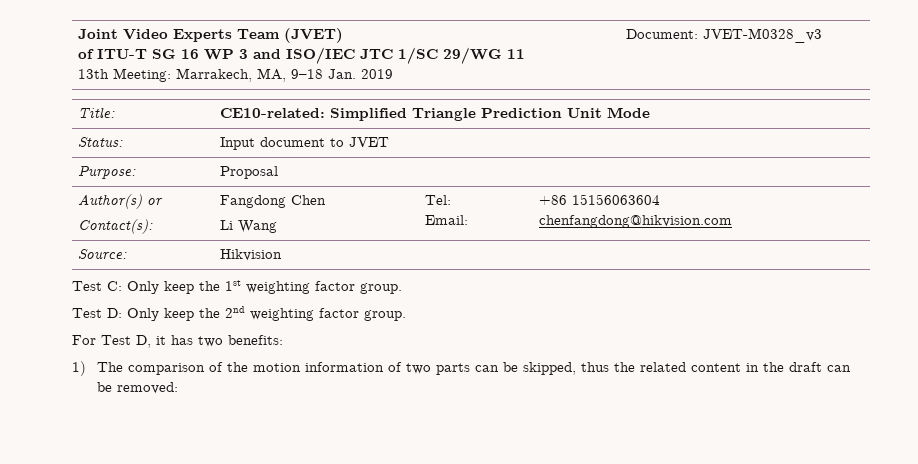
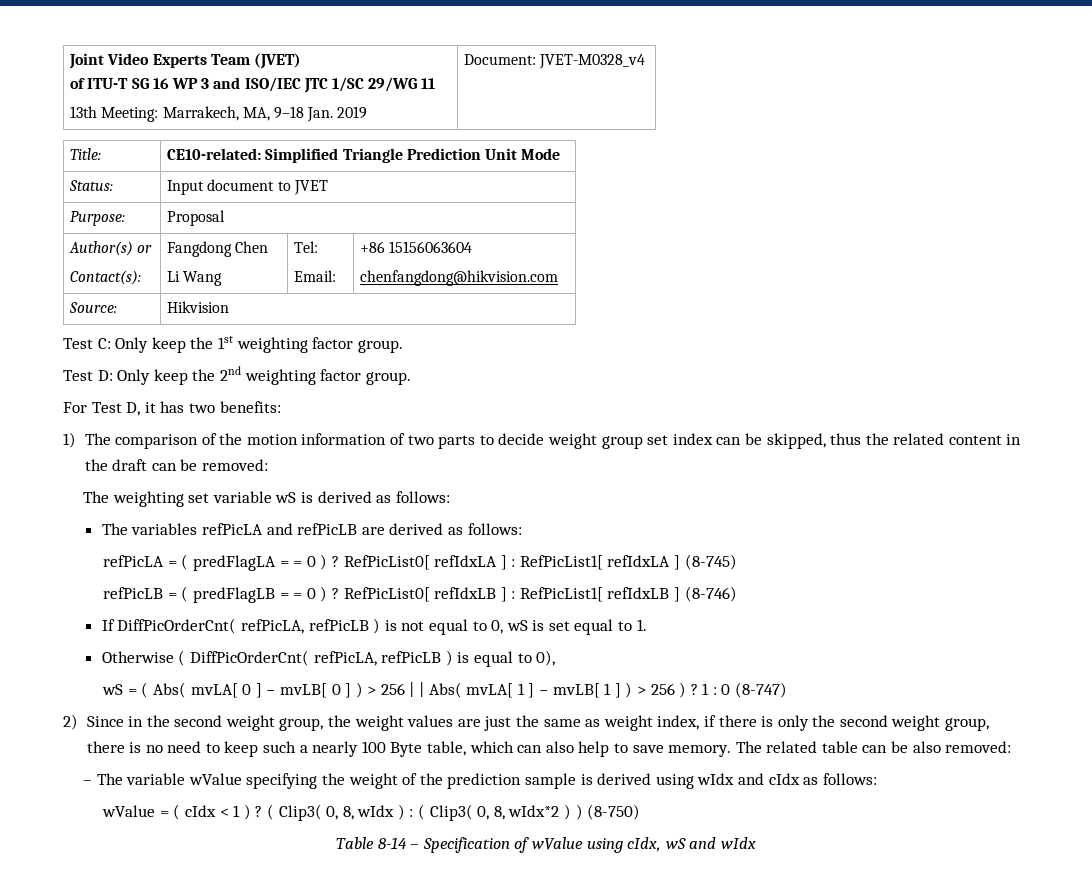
  Joint Video Experts Team (JVET)
  of ITU-T SG 16 WP 3 and ISO/IEC JTC 1/SC 29/WG 11
- 13th Meeting: Marrakech, MA, 9–18 Jan. 2019 | Document: JVET-M0328_v3
+ 13th Meeting: Marrakech, MA, 9–18 Jan. 2019 | Document: JVET-M0328_v4
- 1) The comparison of the motion information of two parts can be skipped, thus the related content in the draft can be removed:
+ 1) The comparison of the motion information of two parts to decide weight group set index can be skipped, thus the related content in the draft can be removed:
+ The weighting set variable wS is derived as follows:
+ The variables refPicLA and refPicLB are derived as follows:
+ refPicLA = ( predFlagLA = = 0 ) ? RefPicList0[ refIdxLA ] : RefPicList1[ refIdxLA ] (8-745)
+ refPicLB = ( predFlagLB = = 0 ) ? RefPicList0[ refIdxLB ] : RefPicList1[ refIdxLB ] (8-746)
+ If DiffPicOrderCnt( refPicLA, refPicLB ) is not equal to 0, wS is set equal to 1.
+ Otherwise ( DiffPicOrderCnt( refPicLA, refPicLB ) is equal to 0),
+ wS = ( Abs( mvLA[ 0 ] − mvLB[ 0 ] ) > 256 | | Abs( mvLA[ 1 ] − mvLB[ 1 ] ) > 256 ) ? 1 : 0 (8-747)
+ 2) Since in the second weight group, the weight values are just the same as weight index, if there is only the second weight group, there is no need to keep such a nearly 100 Byte table, which can also help to save memory. The related table can be also removed:
+ – The variable wValue specifying the weight of the prediction sample is derived using wIdx and cIdx as follows:
+ wValue = ( cIdx < 1 ) ? ( Clip3( 0, 8, wIdx ) : ( Clip3( 0, 8, wIdx*2 ) ) (8-750)
+ Table 8-14 – Specification of wValue using cIdx, wS and wIdx

